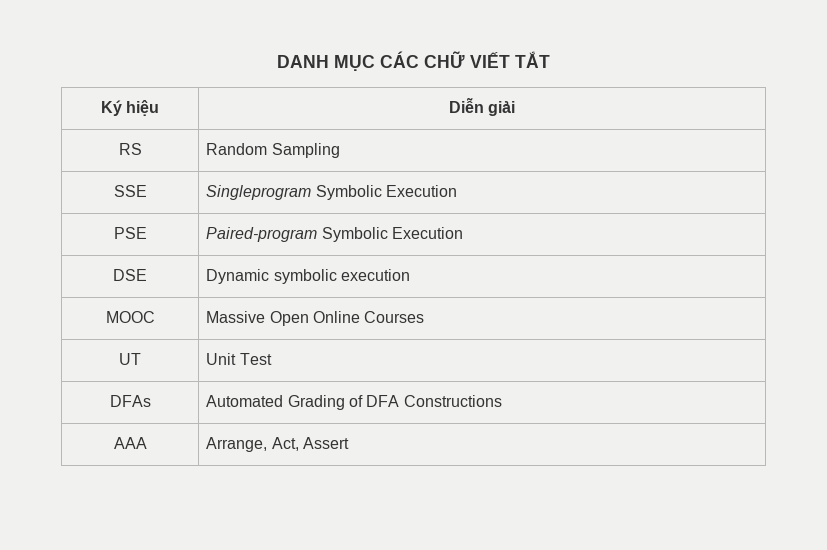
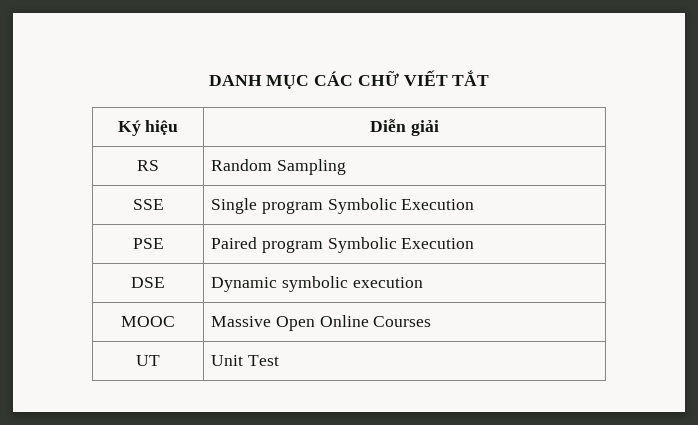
- SSE | Singleprogram Symbolic Execution
+ SSE | Single program Symbolic Execution
- PSE | Paired-program Symbolic Execution
+ PSE | Paired program Symbolic Execution
- DFAs | Automated Grading of DFA Constructions
- AAA | Arrange, Act, Assert

